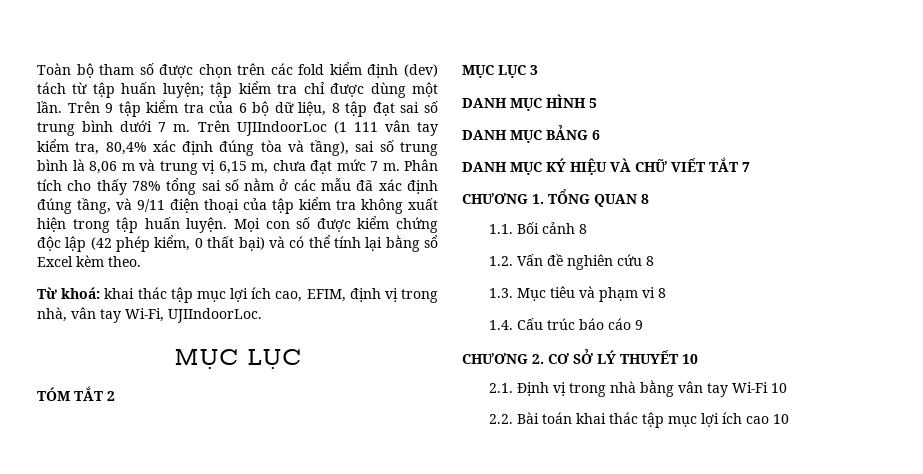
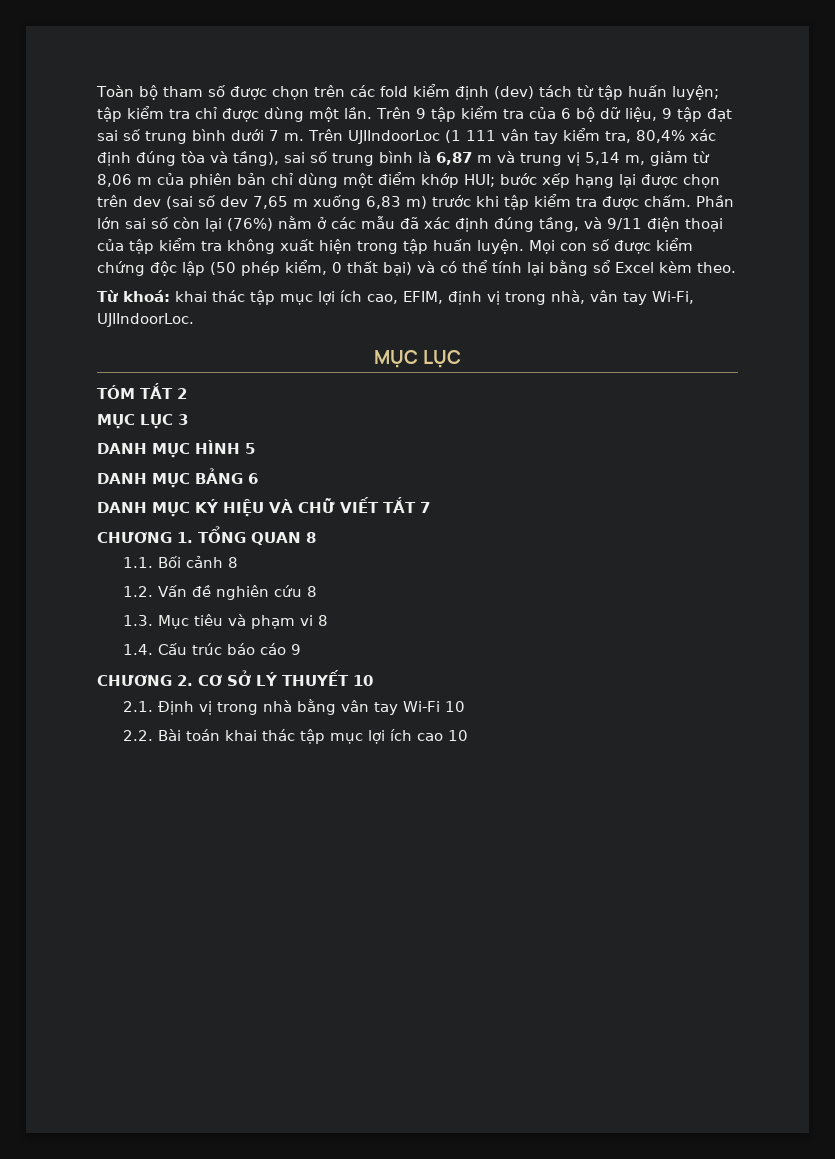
- Trên 9 tập kiểm tra của 6 bộ dữ liệu, 8 tập đạt sai số trung bình dưới 7 m.
+ Trên 9 tập kiểm tra của 6 bộ dữ liệu, 9 tập đạt sai số trung bình dưới 7 m.
- Trên UJIIndoorLoc (1 111 vân tay kiểm tra, 80,4% xác định đúng tòa và tầng), sai số trung bình là 8,06 m và trung vị 6,15 m, chưa đạt mức 7 m. Phân tích cho thấy 78% tổng sai số nằm ở các mẫu đã xác định đúng tầng, và 9/11 điện thoại của tập kiểm tra không xuất hiện trong tập huấn luyện.
+ Trên UJIIndoorLoc (1 111 vân tay kiểm tra, 80,4% xác định đúng tòa và tầng), sai số trung bình là 6,87 m và trung vị 5,14 m, giảm từ 8,06 m của phiên bản chỉ dùng một điểm khớp HUI; bước xếp hạng lại được chọn trên dev (sai số dev 7,65 m xuống 6,83 m) trước khi tập kiểm tra được chấm. Phần lớn sai số còn lại (76%) nằm ở các mẫu đã xác định đúng tầng, và 9/11 điện thoại của tập kiểm tra không xuất hiện trong tập huấn luyện.
- Mọi con số được kiểm chứng độc lập (42 phép kiểm, 0 thất bại) và có thể tính lại bằng sổ Excel kèm theo.
+ Mọi con số được kiểm chứng độc lập (50 phép kiểm, 0 thất bại) và có thể tính lại bằng sổ Excel kèm theo.

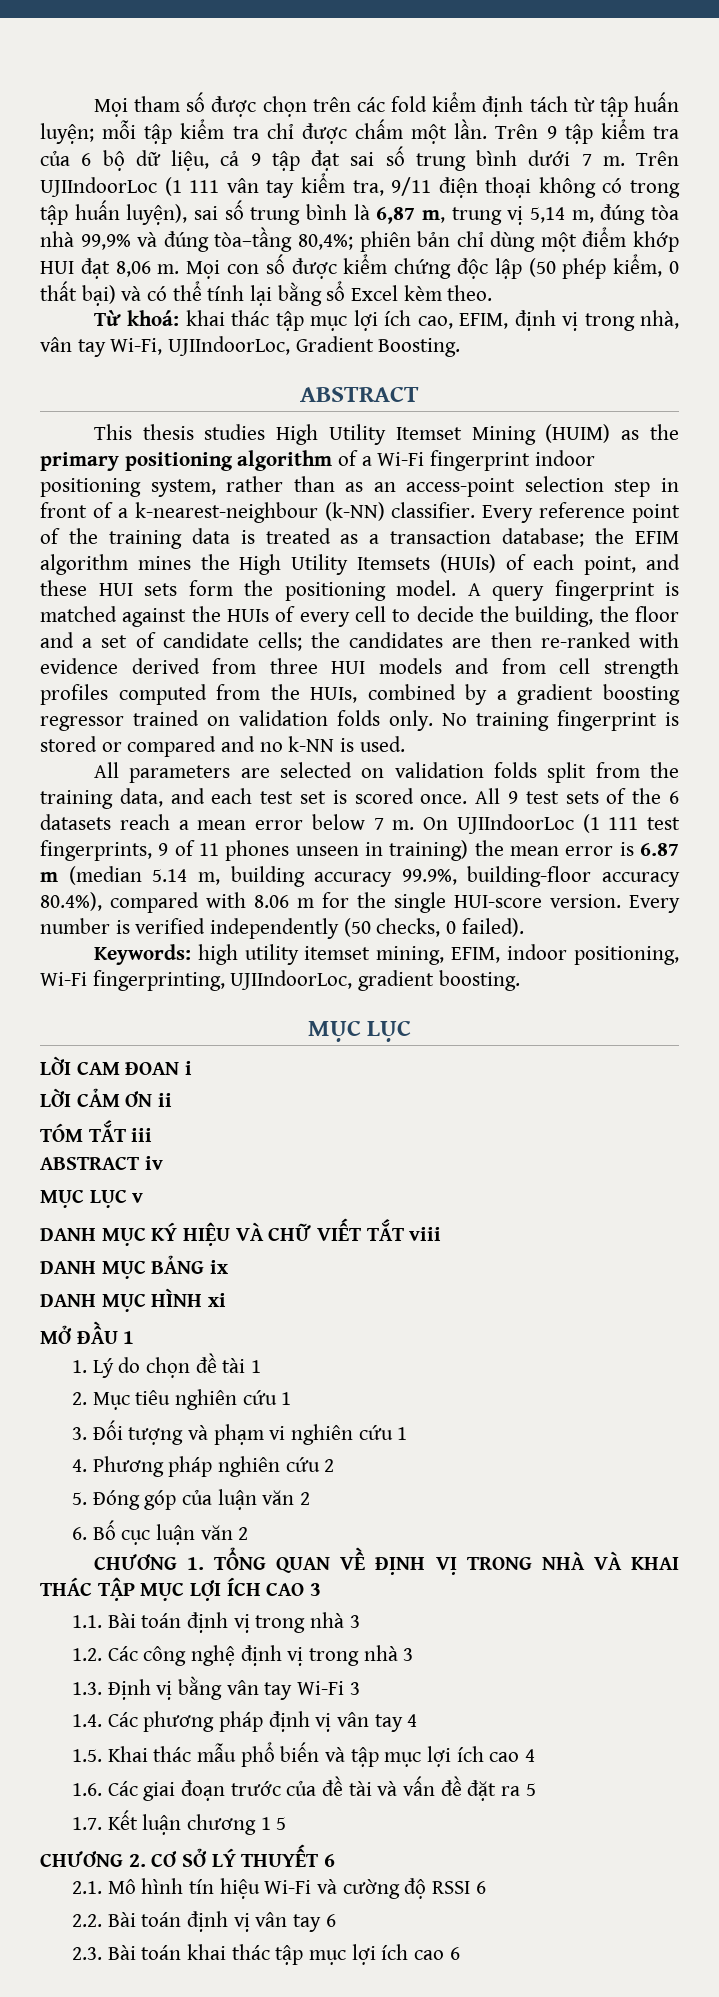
- Toàn bộ tham số được chọn trên các fold kiểm định (dev) tách từ tập huấn luyện; tập kiểm tra chỉ được dùng một lần.
+ Mọi tham số được chọn trên các fold kiểm định tách từ tập huấn luyện; mỗi tập kiểm tra chỉ được chấm một lần.
- Trên 9 tập kiểm tra của 6 bộ dữ liệu, 9 tập đạt sai số trung bình dưới 7 m.
+ Trên 9 tập kiểm tra của 6 bộ dữ liệu, cả 9 tập đạt sai số trung bình dưới 7 m.
- Trên UJIIndoorLoc (1 111 vân tay kiểm tra, 80,4% xác định đúng tòa và tầng), sai số trung bình là 6,87 m và trung vị 5,14 m, giảm từ 8,06 m của phiên bản chỉ dùng một điểm khớp HUI; bước xếp hạng lại được chọn trên dev (sai số dev 7,65 m xuống 6,83 m) trước khi tập kiểm tra được chấm. Phần lớn sai số còn lại (76%) nằm ở các mẫu đã xác định đúng tầng, và 9/11 điện thoại của tập kiểm tra không xuất hiện trong tập huấn luyện.
+ Trên UJIIndoorLoc (1 111 vân tay kiểm tra, 9/11 điện thoại không có trong tập huấn luyện), sai số trung bình là 6,87 m, trung vị 5,14 m, đúng tòa nhà 99,9% và đúng tòa–tầng 80,4%; phiên bản chỉ dùng một điểm khớp HUI đạt 8,06 m.
- Từ khoá: khai thác tập mục lợi ích cao, EFIM, định vị trong nhà, vân tay Wi-Fi, UJIIndoorLoc.
+ Từ khoá: khai thác tập mục lợi ích cao, EFIM, định vị trong nhà, vân tay Wi-Fi, UJIIndoorLoc, Gradient Boosting.
+ ABSTRACT
+ This thesis studies High Utility Itemset Mining (HUIM) as the primary positioning algorithm of a Wi-Fi fingerprint indoor positioning system, rather than as an access-point selection step in front of a k-nearest-neighbour (k-NN) classifier. Every reference point of the training data is treated as a transaction database; the EFIM algorithm mines the High Utility Itemsets (HUIs) of each point, and these HUI sets form the positioning model. A query fingerprint is matched against the HUIs of every cell to decide the building, the floor and a set of candidate cells; the candidates are then re-ranked with evidence derived from three HUI models and from cell strength profiles computed from the HUIs, combined by a gradient boosting regressor trained on validation folds only. No training fingerprint is stored or compared and no k-NN is used.
+ All parameters are selected on validation folds split from the training data, and each test set is scored once. All 9 test sets of the 6 datasets reach a mean error below 7 m. On UJIIndoorLoc (1 111 test fingerprints, 9 of 11 phones unseen in training) the mean error is 6.87 m (median 5.14 m, building accuracy 99.9%, building-floor accuracy 80.4%), compared with 8.06 m for the single HUI-score version. Every number is verified independently (50 checks, 0 failed).
+ Keywords: high utility itemset mining, EFIM, indoor positioning, Wi-Fi fingerprinting, UJIIndoorLoc, gradient boosting.
  MỤC LỤC
+ LỜI CAM ĐOAN i
+ LỜI CẢM ƠN ii
- TÓM TẮT 2
- MỤC LỤC 3
- DANH MỤC HÌNH 5
- DANH MỤC BẢNG 6
+ TÓM TẮT iii
+ ABSTRACT iv
+ MỤC LỤC v
- DANH MỤC KÝ HIỆU VÀ CHỮ VIẾT TẮT 7
- CHƯƠNG 1. TỔNG QUAN 8
- 1.1. Bối cảnh 8
- 1.2. Vấn đề nghiên cứu 8
- 1.3. Mục tiêu và phạm vi 8
- 1.4. Cấu trúc báo cáo 9
+ DANH MỤC KÝ HIỆU VÀ CHỮ VIẾT TẮT viii
+ DANH MỤC BẢNG ix
+ DANH MỤC HÌNH xi
+ MỞ ĐẦU 1
+ 1. Lý do chọn đề tài 1
+ 2. Mục tiêu nghiên cứu 1
+ 3. Đối tượng và phạm vi nghiên cứu 1
+ 4. Phương pháp nghiên cứu 2
+ 5. Đóng góp của luận văn 2
+ 6. Bố cục luận văn 2
+ CHƯƠNG 1. TỔNG QUAN VỀ ĐỊNH VỊ TRONG NHÀ VÀ KHAI THÁC TẬP MỤC LỢI ÍCH CAO 3
+ 1.1. Bài toán định vị trong nhà 3
+ 1.2. Các công nghệ định vị trong nhà 3
+ 1.3. Định vị bằng vân tay Wi-Fi 3
+ 1.4. Các phương pháp định vị vân tay 4
+ 1.5. Khai thác mẫu phổ biến và tập mục lợi ích cao 4
+ 1.6. Các giai đoạn trước của đề tài và vấn đề đặt ra 5
+ 1.7. Kết luận chương 1 5
- CHƯƠNG 2. CƠ SỞ LÝ THUYẾT 10
+ CHƯƠNG 2. CƠ SỞ LÝ THUYẾT 6
- 2.1. Định vị trong nhà bằng vân tay Wi-Fi 10
- 2.2. Bài toán khai thác tập mục lợi ích cao 10
+ 2.1. Mô hình tín hiệu Wi-Fi và cường độ RSSI 6
+ 2.2. Bài toán định vị vân tay 6
+ 2.3. Bài toán khai thác tập mục lợi ích cao 6

